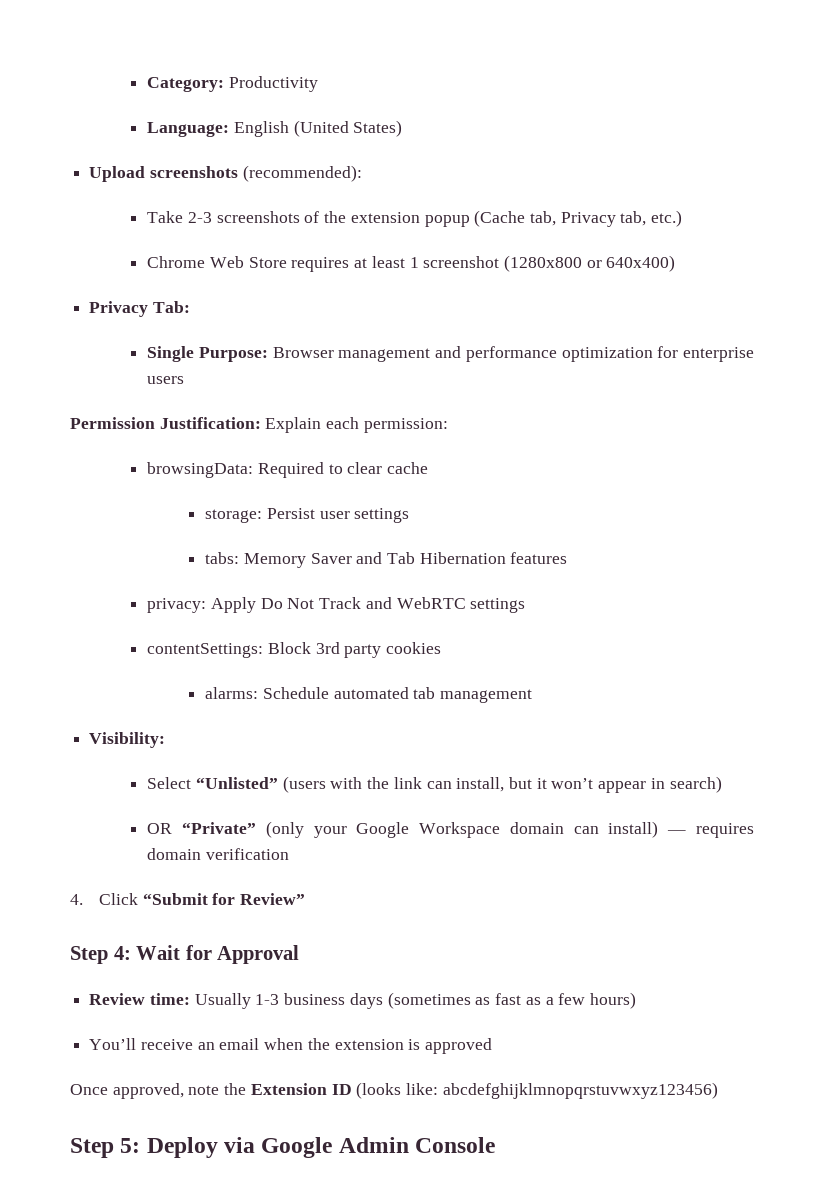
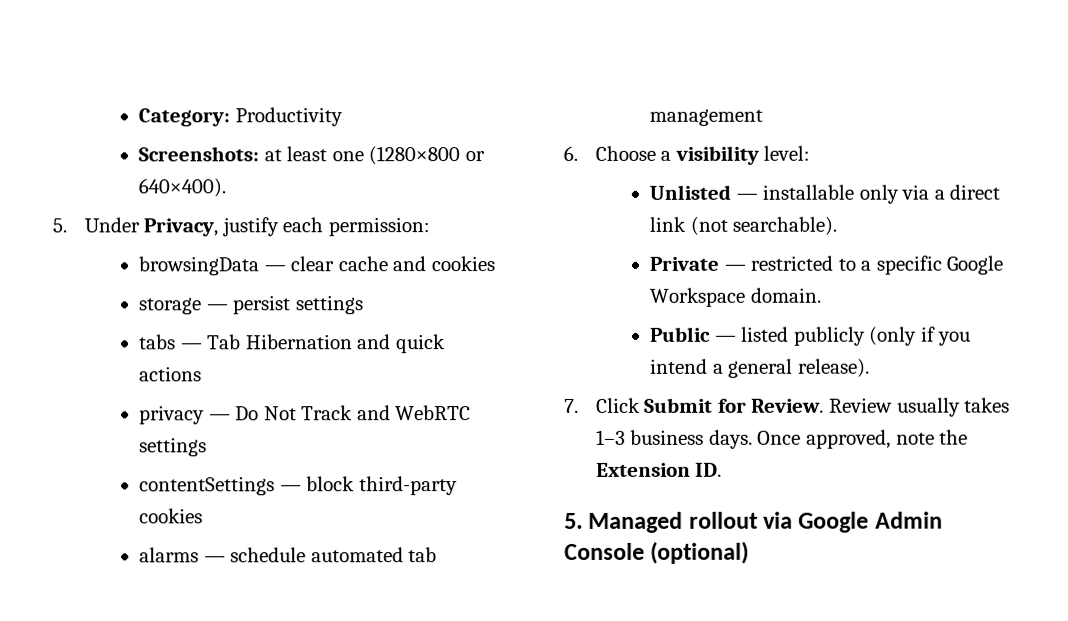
- Language: English (United States)
- Upload screenshots (recommended):
- Take 2-3 screenshots of the extension popup (Cache tab, Privacy tab, etc.)
- Chrome Web Store requires at least 1 screenshot (1280x800 or 640x400)
- Privacy Tab:
- Single Purpose: Browser management and performance optimization for enterprise users
- Permission Justification: Explain each permission:
+ Screenshots: at least one (1280×800 or 640×400).
+ 5. Under Privacy, justify each permission:
- browsingData: Required to clear cache
- storage: Persist user settings
- tabs: Memory Saver and Tab Hibernation features
- privacy: Apply Do Not Track and WebRTC settings
+ browsingData — clear cache and cookies
+ storage — persist settings
+ tabs — Tab Hibernation and quick actions
+ privacy — Do Not Track and WebRTC settings
- contentSettings: Block 3rd party cookies
- alarms: Schedule automated tab management
- Visibility:
- Select “Unlisted” (users with the link can install, but it won’t appear in search)
- OR “Private” (only your Google Workspace domain can install) — requires domain verification
- 4. Click “Submit for Review”
- Step 4: Wait for Approval
- Review time: Usually 1-3 business days (sometimes as fast as a few hours)
- You’ll receive an email when the extension is approved
- Once approved, note the Extension ID (looks like: abcdefghijklmnopqrstuvwxyz123456)
- Step 5: Deploy via Google Admin Console
+ contentSettings — block third-party cookies
+ alarms — schedule automated tab management
+ 6. Choose a visibility level:
+ Unlisted — installable only via a direct link (not searchable).
+ Private — restricted to a specific Google Workspace domain.
+ Public — listed publicly (only if you intend a general release).
+ 7. Click Submit for Review. Review usually takes 1–3 business days. Once approved, note the Extension ID.
+ 5. Managed rollout via Google Admin Console (optional)

